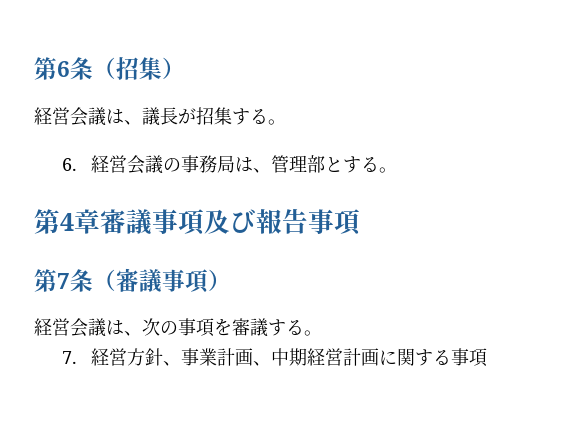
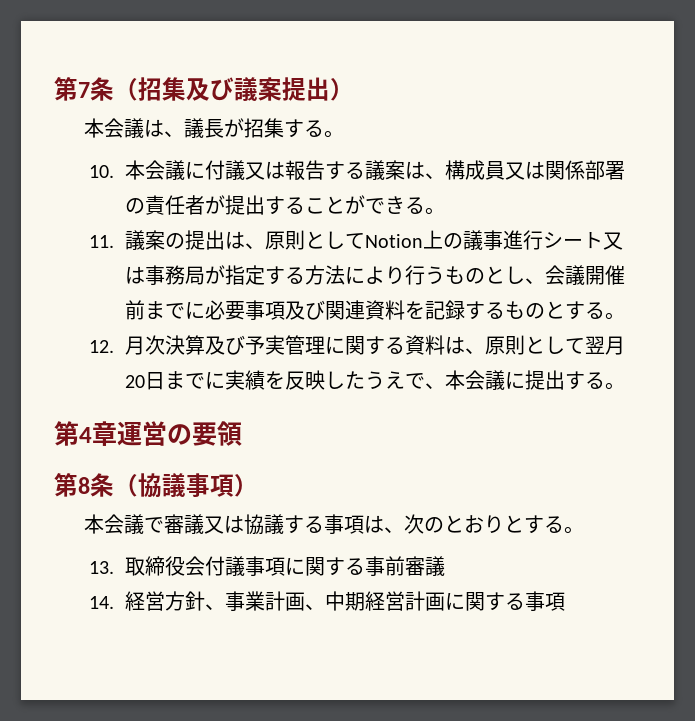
- 第6条（招集）
- 経営会議は、議長が招集する。
+ 第7条（招集及び議案提出）
+ 本会議は、議長が招集する。
- 6.経営会議の事務局は、管理部とする。
- 第4章審議事項及び報告事項
- 第7条（審議事項）
- 経営会議は、次の事項を審議する。
- 7.経営方針、事業計画、中期経営計画に関する事項
+ 10.本会議に付議又は報告する議案は、構成員又は関係部署の責任者が提出することができる。
+ 11.議案の提出は、原則としてNotion上の議事進行シート又は事務局が指定する方法により行うものとし、会議開催前までに必要事項及び関連資料を記録するものとする。
+ 12.月次決算及び予実管理に関する資料は、原則として翌月20日までに実績を反映したうえで、本会議に提出する。
+ 第4章運営の要領
+ 第8条（協議事項）
+ 本会議で審議又は協議する事項は、次のとおりとする。
+ 13.取締役会付議事項に関する事前審議
+ 14.経営方針、事業計画、中期経営計画に関する事項

